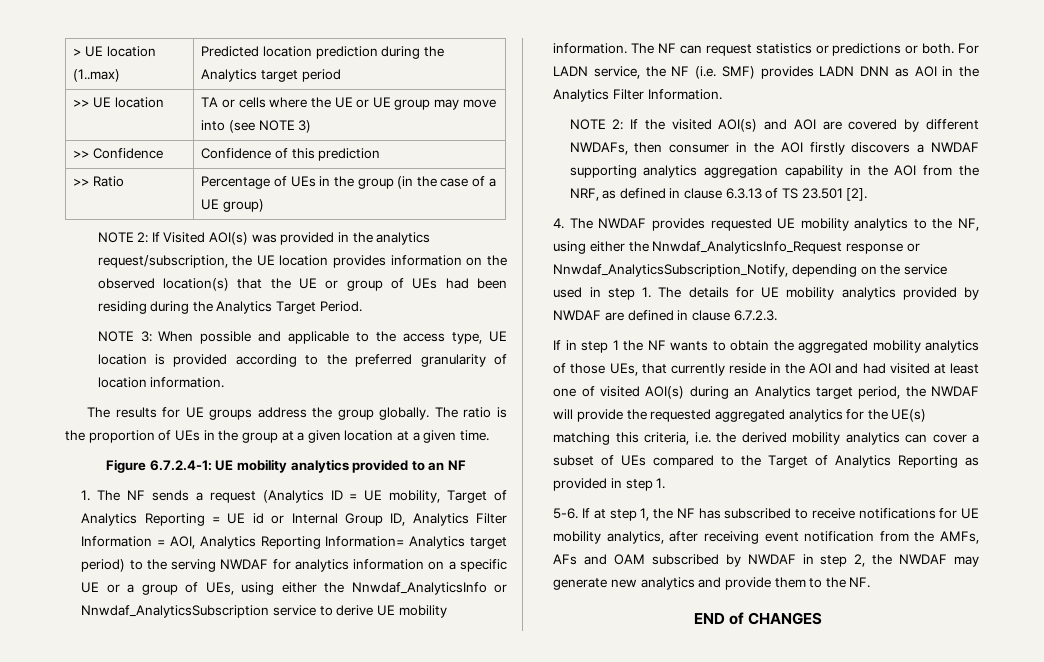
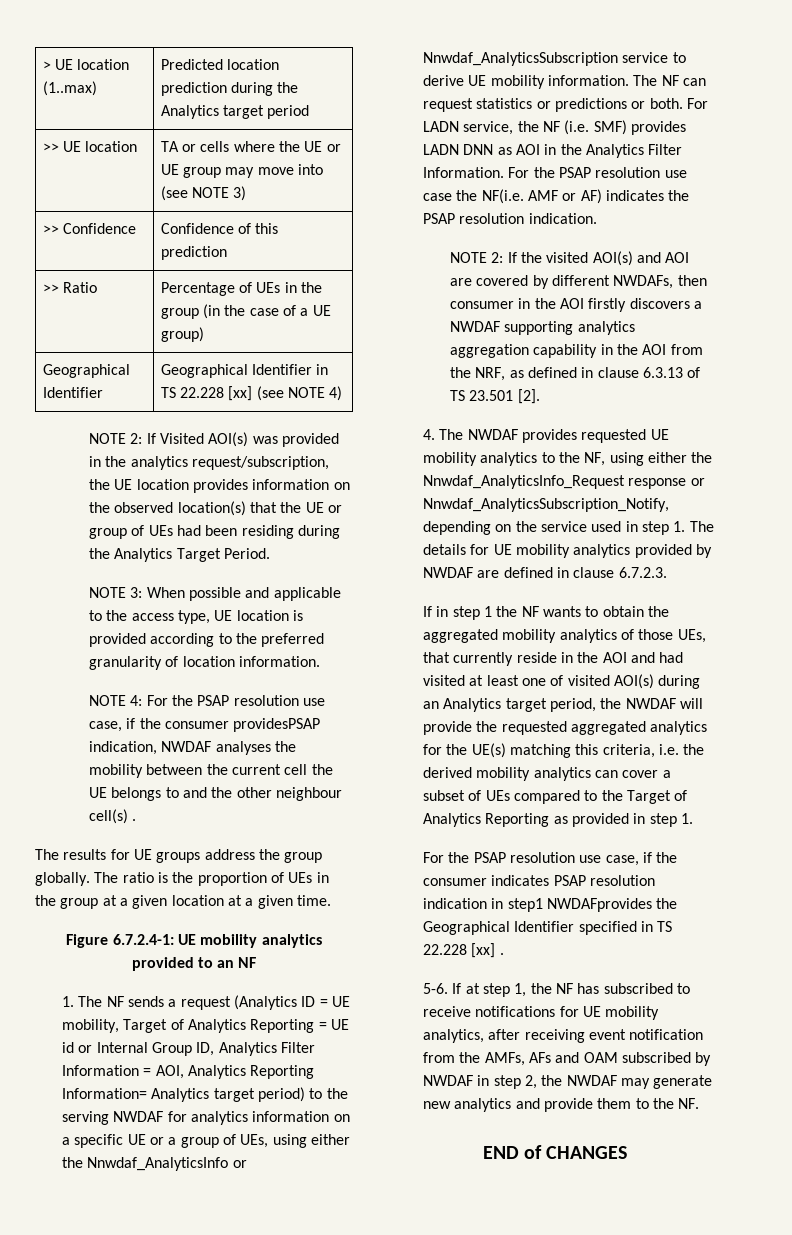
+ Geographical Identifier | Geographical Identifier in TS 22.228 [xx] (see NOTE 4)
+ NOTE 4: For the PSAP resolution use case, if the consumer providesPSAP indication, NWDAF analyses the mobility between the current cell the UE belongs to and the other neighbour cell(s) .
+ For the PSAP resolution use case the NF(i.e. AMF or AF) indicates the PSAP resolution indication.
+ For the PSAP resolution use case, if the consumer indicates PSAP resolution indication in step1 NWDAFprovides the Geographical Identifier specified in TS 22.228 [xx] .

